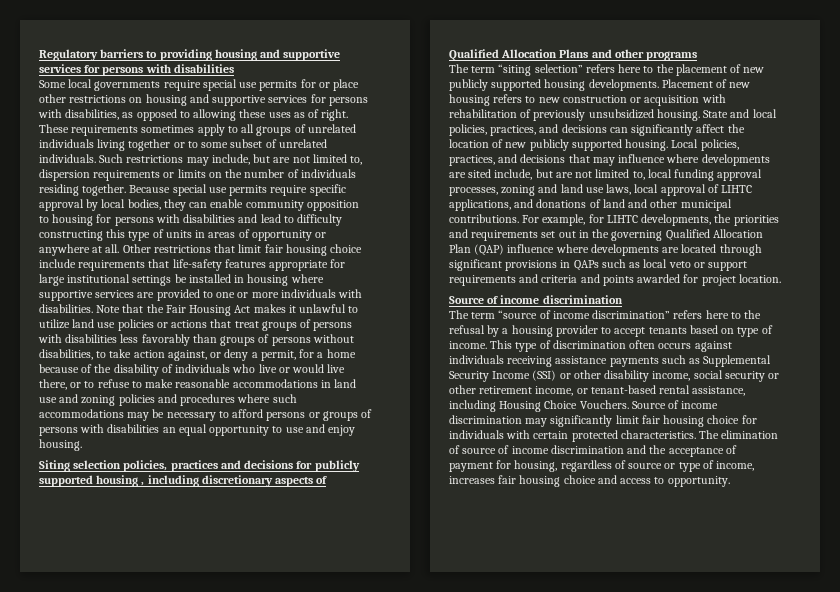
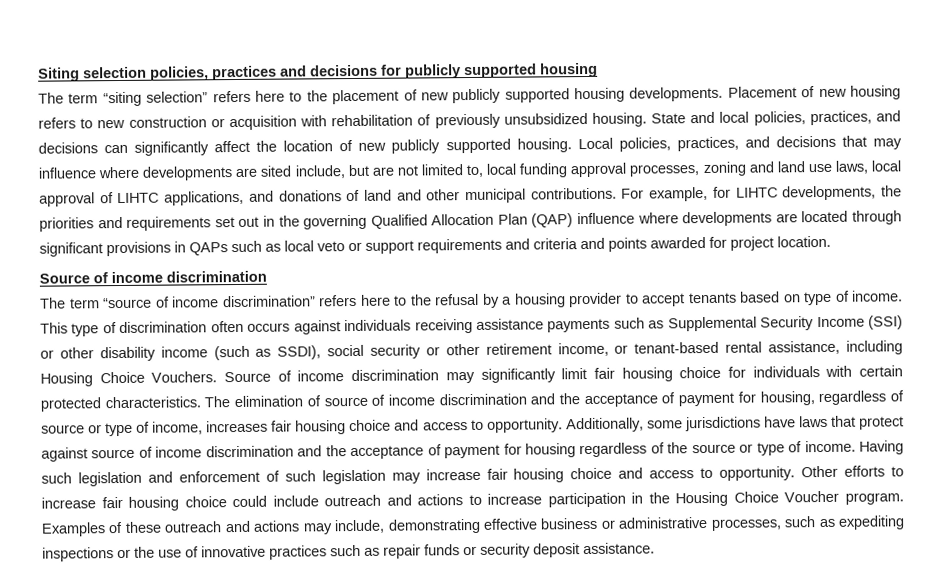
- Regulatory barriers to providing housing and supportive services for persons with disabilities
- Some local governments require special use permits for or place other restrictions on housing and supportive services for persons with disabilities, as opposed to allowing these uses as of right. These requirements sometimes apply to all groups of unrelated individuals living together or to some subset of unrelated individuals. Such restrictions may include, but are not limited to, dispersion requirements or limits on the number of individuals residing together. Because special use permits require specific approval by local bodies, they can enable community opposition to housing for persons with disabilities and lead to difficulty constructing this type of units in areas of opportunity or anywhere at all. Other restrictions that limit fair housing choice include requirements that life-safety features appropriate for large institutional settings be installed in housing where supportive services are provided to one or more individuals with disabilities. Note that the Fair Housing Act makes it unlawful to utilize land use policies or actions that treat groups of persons with disabilities less favorably than groups of persons without disabilities, to take action against, or deny a permit, for a home because of the disability of individuals who live or would live there, or to refuse to make reasonable accommodations in land use and zoning policies and procedures where such accommodations may be necessary to afford persons or groups of persons with disabilities an equal opportunity to use and enjoy housing.
- Siting selection policies, practices and decisions for publicly supported housing , including discretionary aspects of Qualified Allocation Plans and other programs
+ Siting selection policies, practices and decisions for publicly supported housing
- This type of discrimination often occurs against individuals receiving assistance payments such as Supplemental Security Income (SSI) or other disability income, social security or other retirement income, or tenant-based rental assistance, including Housing Choice Vouchers.
+ This type of discrimination often occurs against individuals receiving assistance payments such as Supplemental Security Income (SSI) or other disability income (such as SSDI), social security or other retirement income, or tenant-based rental assistance, including Housing Choice Vouchers.
+ Additionally, some jurisdictions have laws that protect against source of income discrimination and the acceptance of payment for housing regardless of the source or type of income. Having such legislation and enforcement of such legislation may increase fair housing choice and access to opportunity. Other efforts to increase fair housing choice could include outreach and actions to increase participation in the Housing Choice Voucher program. Examples of these outreach and actions may include, demonstrating effective business or administrative processes, such as expediting inspections or the use of innovative practices such as repair funds or security deposit assistance.

